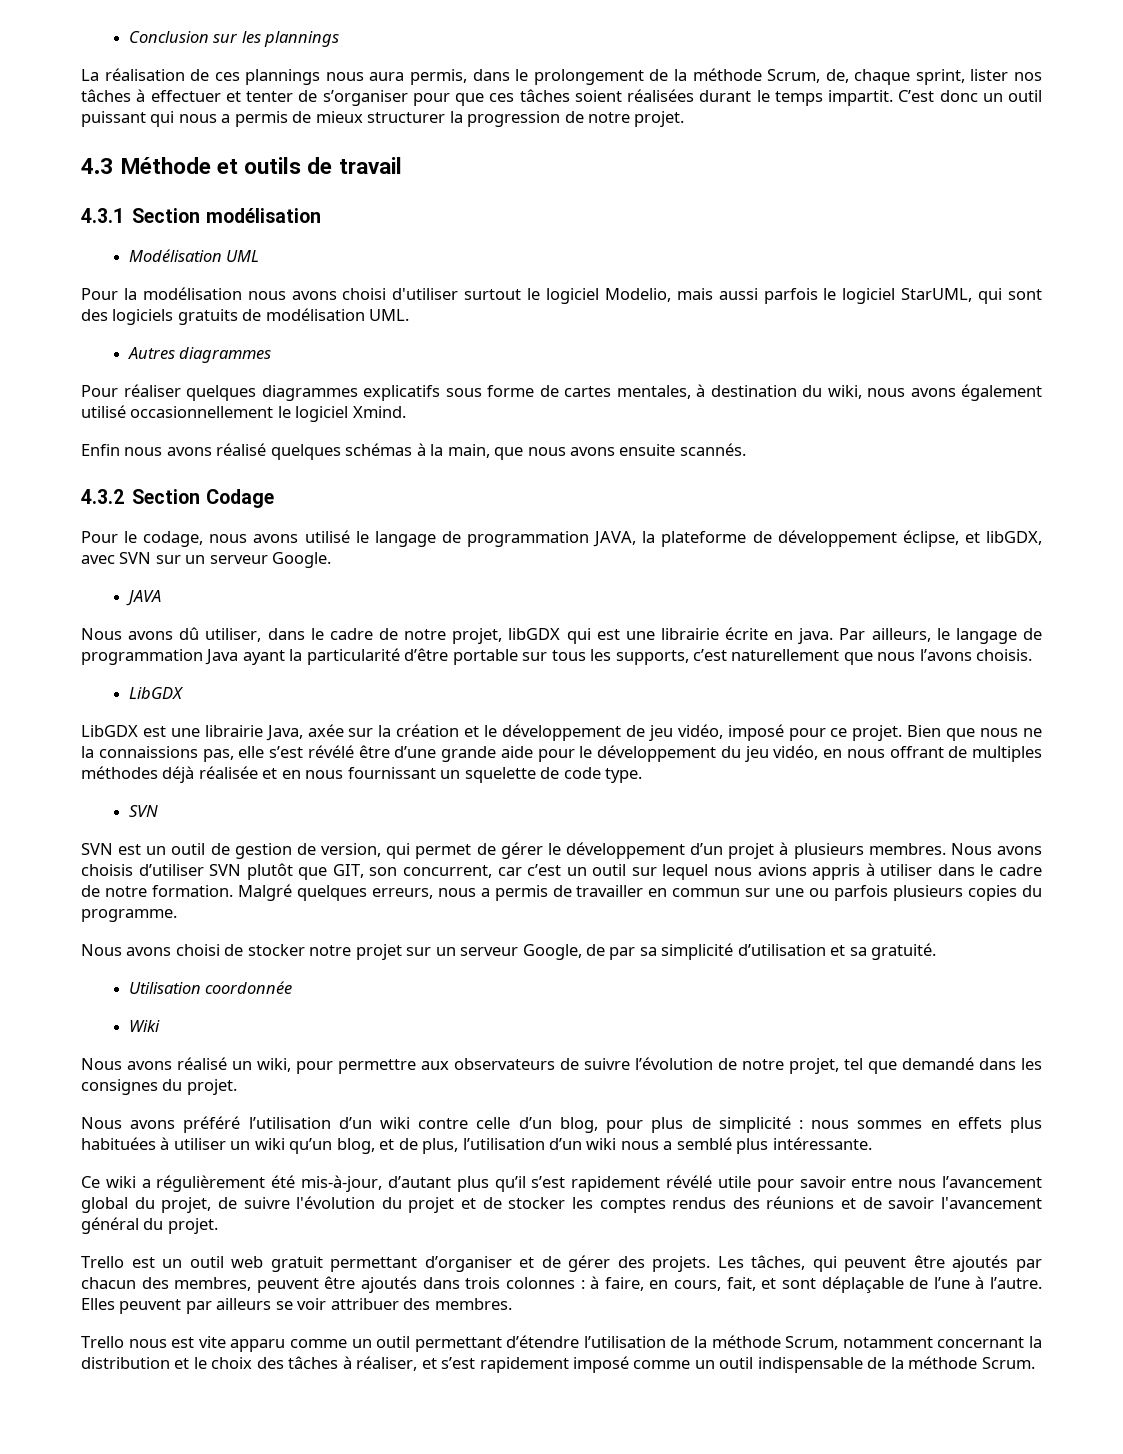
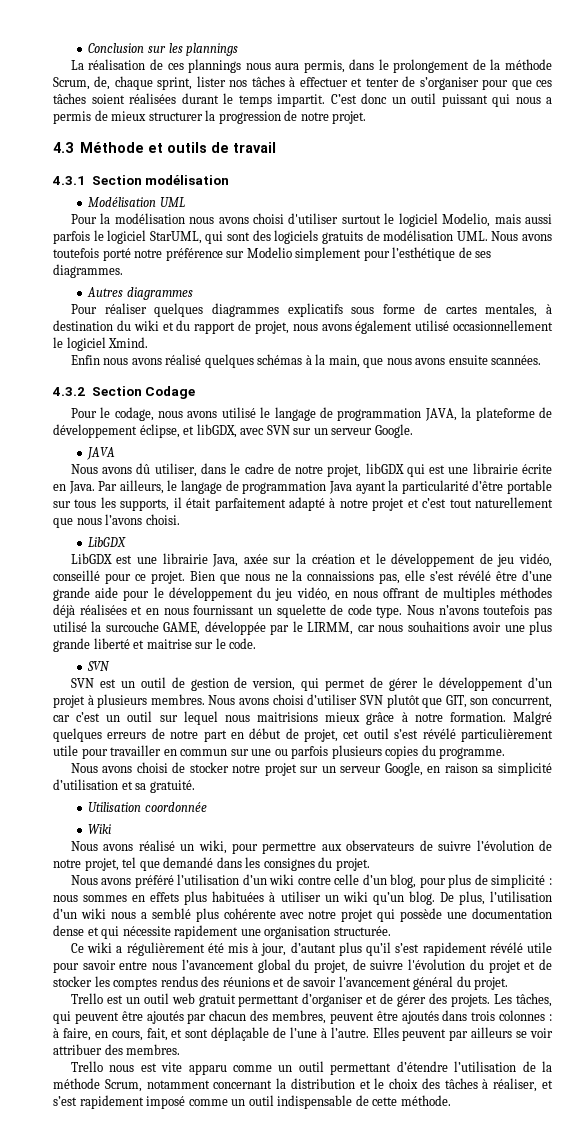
- Pour la modélisation nous avons choisi d'utiliser surtout le logiciel Modelio, mais aussi parfois le logiciel StarUML, qui sont des logiciels gratuits de modélisation UML.
+ Pour la modélisation nous avons choisi d'utiliser surtout le logiciel Modelio, mais aussi parfois le logiciel StarUML, qui sont des logiciels gratuits de modélisation UML. Nous avons toutefois porté notre préférence sur Modelio simplement pour l’esthétique de ses diagrammes.
- Pour réaliser quelques diagrammes explicatifs sous forme de cartes mentales, à destination du wiki, nous avons également utilisé occasionnellement le logiciel Xmind.
+ Pour réaliser quelques diagrammes explicatifs sous forme de cartes mentales, à destination du wiki et du rapport de projet, nous avons également utilisé occasionnellement le logiciel Xmind.
- Enfin nous avons réalisé quelques schémas à la main, que nous avons ensuite scannés.
+ Enfin nous avons réalisé quelques schémas à la main, que nous avons ensuite scannées.
- Nous avons dû utiliser, dans le cadre de notre projet, libGDX qui est une librairie écrite en java.
+ Nous avons dû utiliser, dans le cadre de notre projet, libGDX qui est une librairie écrite en Java.
- Par ailleurs, le langage de programmation Java ayant la particularité d’être portable sur tous les supports, c’est naturellement que nous l’avons choisis.
+ Par ailleurs, le langage de programmation Java ayant la particularité d’être portable sur tous les supports, il était parfaitement adapté à notre projet et c’est tout naturellement que nous l’avons choisi.
- LibGDX est une librairie Java, axée sur la création et le développement de jeu vidéo, imposé pour ce projet.
+ LibGDX est une librairie Java, axée sur la création et le développement de jeu vidéo, conseillé pour ce projet.
- Bien que nous ne la connaissions pas, elle s’est révélé être d’une grande aide pour le développement du jeu vidéo, en nous offrant de multiples méthodes déjà réalisée et en nous fournissant un squelette de code type.
+ Bien que nous ne la connaissions pas, elle s’est révélé être d’une grande aide pour le développement du jeu vidéo, en nous offrant de multiples méthodes déjà réalisées et en nous fournissant un squelette de code type. Nous n’avons toutefois pas utilisé la surcouche GAME, développée par le LIRMM, car nous souhaitions avoir une plus grande liberté et maitrise sur le code.
- Nous avons choisis d’utiliser SVN plutôt que GIT, son concurrent, car c’est un outil sur lequel nous avions appris à utiliser dans le cadre de notre formation. Malgré quelques erreurs, nous a permis de travailler en commun sur une ou parfois plusieurs copies du programme.
+ Nous avons choisi d’utiliser SVN plutôt que GIT, son concurrent, car c’est un outil sur lequel nous maitrisions mieux grâce à notre formation. Malgré quelques erreurs de notre part en début de projet, cet outil s’est révélé particulièrement utile pour travailler en commun sur une ou parfois plusieurs copies du programme.
- Nous avons choisi de stocker notre projet sur un serveur Google, de par sa simplicité d’utilisation et sa gratuité.
+ Nous avons choisi de stocker notre projet sur un serveur Google, en raison sa simplicité d’utilisation et sa gratuité.
- Nous avons préféré l’utilisation d’un wiki contre celle d’un blog, pour plus de simplicité : nous sommes en effets plus habituées à utiliser un wiki qu’un blog, et de plus, l’utilisation d’un wiki nous a semblé plus intéressante.
+ Nous avons préféré l’utilisation d’un wiki contre celle d’un blog, pour plus de simplicité : nous sommes en effets plus habituées à utiliser un wiki qu’un blog. De plus, l’utilisation d’un wiki nous a semblé plus cohérente avec notre projet qui possède une documentation dense et qui nécessite rapidement une organisation structurée.
- Ce wiki a régulièrement été mis-à-jour, d’autant plus qu’il s’est rapidement révélé utile pour savoir entre nous l’avancement global du projet, de suivre l'évolution du projet et de stocker les comptes rendus des réunions et de savoir l'avancement général du projet.
+ Ce wiki a régulièrement été mis à jour, d’autant plus qu’il s’est rapidement révélé utile pour savoir entre nous l’avancement global du projet, de suivre l'évolution du projet et de stocker les comptes rendus des réunions et de savoir l'avancement général du projet.
- Trello nous est vite apparu comme un outil permettant d’étendre l’utilisation de la méthode Scrum, notamment concernant la distribution et le choix des tâches à réaliser, et s’est rapidement imposé comme un outil indispensable de la méthode Scrum.
+ Trello nous est vite apparu comme un outil permettant d’étendre l’utilisation de la méthode Scrum, notamment concernant la distribution et le choix des tâches à réaliser, et s’est rapidement imposé comme un outil indispensable de cette méthode.

